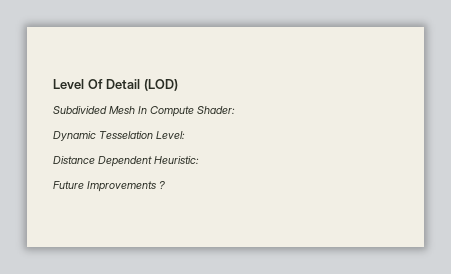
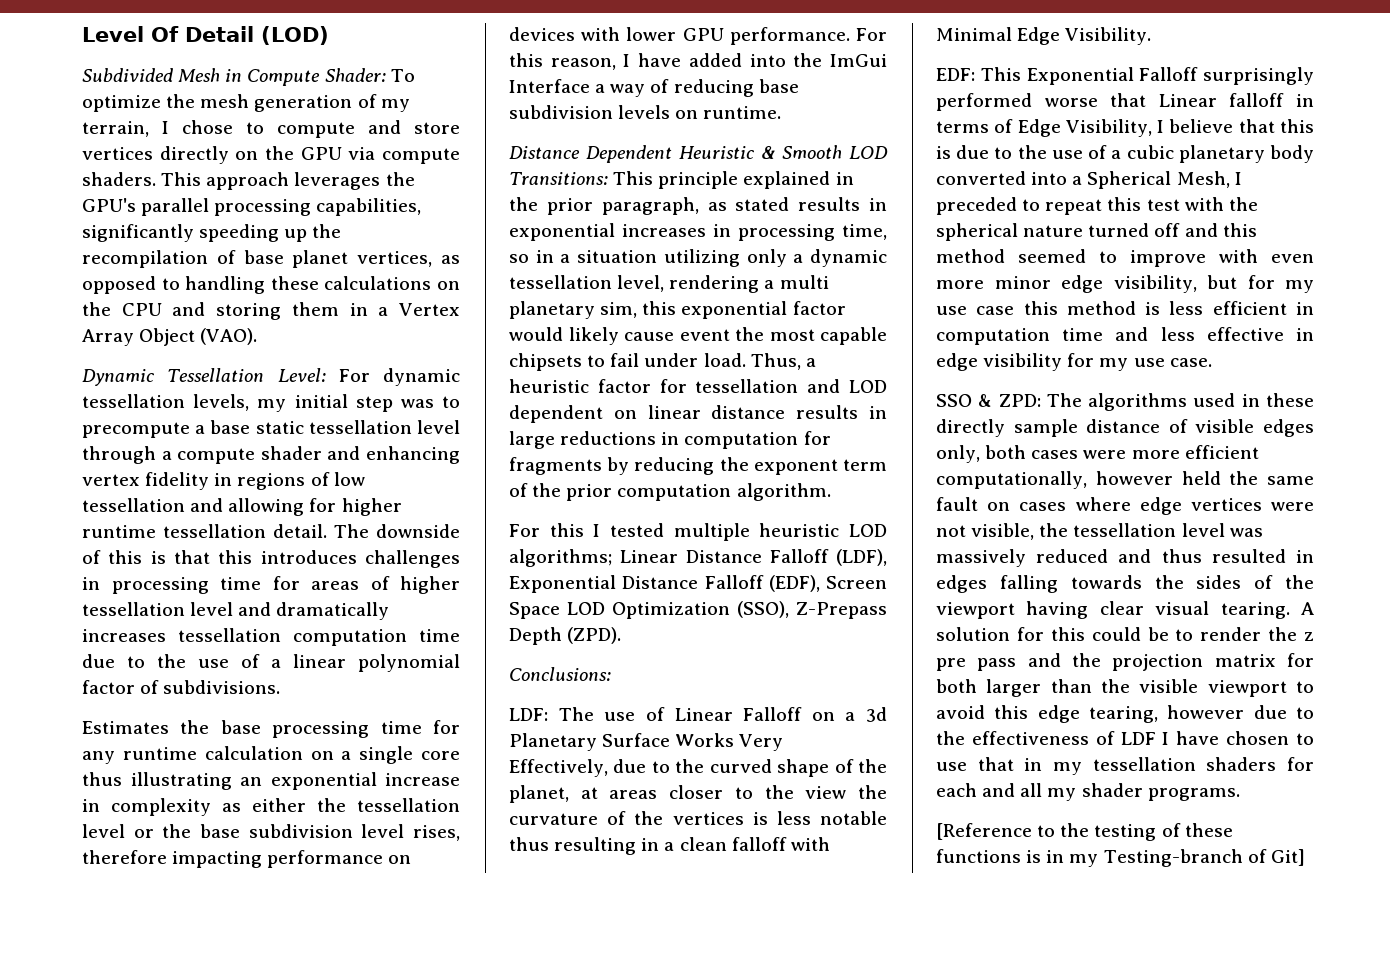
- Subdivided Mesh In Compute Shader:
+ Subdivided Mesh in Compute Shader: To optimize the mesh generation of my terrain, I chose to compute and store vertices directly on the GPU via compute shaders. This approach leverages the GPU's parallel processing capabilities, significantly speeding up the recompilation of base planet vertices, as opposed to handling these calculations on the CPU and storing them in a Vertex Array Object (VAO).
- Dynamic Tesselation Level:
- Distance Dependent Heuristic:
- Future Improvements ?
+ Dynamic Tessellation Level: For dynamic tessellation levels, my initial step was to precompute a base static tessellation level through a compute shader and enhancing vertex fidelity in regions of low tessellation and allowing for higher runtime tessellation detail. The downside of this is that this introduces challenges in processing time for areas of higher tessellation level and dramatically increases tessellation computation time due to the use of a linear polynomial factor of subdivisions.
+ Estimates the base processing time for any runtime calculation on a single core thus illustrating an exponential increase in complexity as either the tessellation level or the base subdivision level rises, therefore impacting performance on devices with lower GPU performance. For this reason, I have added into the ImGui Interface a way of reducing base subdivision levels on runtime.
+ Distance Dependent Heuristic & Smooth LOD Transitions: This principle explained in the prior paragraph, as stated results in exponential increases in processing time, so in a situation utilizing only a dynamic tessellation level, rendering a multi planetary sim, this exponential factor would likely cause event the most capable chipsets to fail under load. Thus, a heuristic factor for tessellation and LOD dependent on linear distance results in large reductions in computation for fragments by reducing the exponent term of the prior computation algorithm.
+ For this I tested multiple heuristic LOD algorithms; Linear Distance Falloff (LDF), Exponential Distance Falloff (EDF), Screen Space LOD Optimization (SSO), Z-Prepass Depth (ZPD).
+ Conclusions:
+ LDF: The use of Linear Falloff on a 3d Planetary Surface Works Very Effectively, due to the curved shape of the planet, at areas closer to the view the curvature of the vertices is less notable thus resulting in a clean falloff with Minimal Edge Visibility.
+ EDF: This Exponential Falloff surprisingly performed worse that Linear falloff in terms of Edge Visibility, I believe that this is due to the use of a cubic planetary body converted into a Spherical Mesh, I preceded to repeat this test with the spherical nature turned off and this method seemed to improve with even more minor edge visibility, but for my use case this method is less efficient in computation time and less effective in edge visibility for my use case.
+ SSO & ZPD: The algorithms used in these directly sample distance of visible edges only, both cases were more efficient computationally, however held the same fault on cases where edge vertices were not visible, the tessellation level was massively reduced and thus resulted in edges falling towards the sides of the viewport having clear visual tearing. A solution for this could be to render the z pre pass and the projection matrix for both larger than the visible viewport to avoid this edge tearing, however due to the effectiveness of LDF I have chosen to use that in my tessellation shaders for each and all my shader programs.
+ [Reference to the testing of these functions is in my Testing-branch of Git]

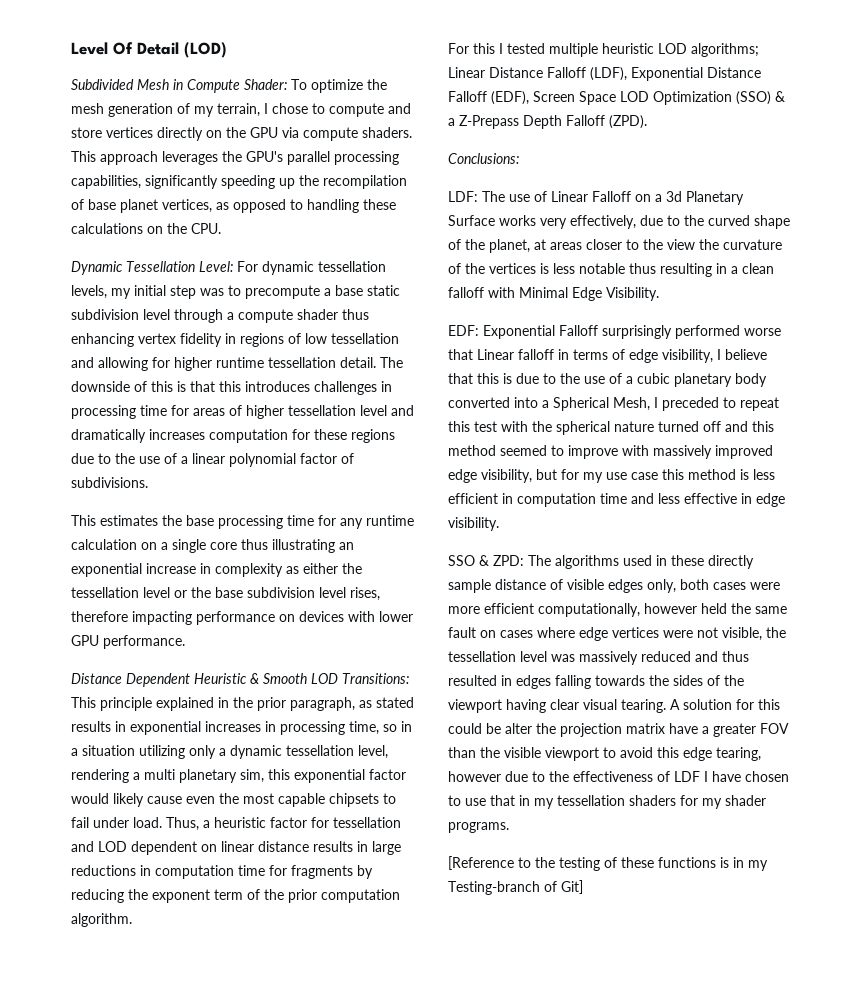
- This approach leverages the GPU's parallel processing capabilities, significantly speeding up the recompilation of base planet vertices, as opposed to handling these calculations on the CPU and storing them in a Vertex Array Object (VAO).
+ This approach leverages the GPU's parallel processing capabilities, significantly speeding up the recompilation of base planet vertices, as opposed to handling these calculations on the CPU.
- Dynamic Tessellation Level: For dynamic tessellation levels, my initial step was to precompute a base static tessellation level through a compute shader and enhancing vertex fidelity in regions of low tessellation and allowing for higher runtime tessellation detail.
+ Dynamic Tessellation Level: For dynamic tessellation levels, my initial step was to precompute a base static subdivision level through a compute shader thus enhancing vertex fidelity in regions of low tessellation and allowing for higher runtime tessellation detail.
- The downside of this is that this introduces challenges in processing time for areas of higher tessellation level and dramatically increases tessellation computation time due to the use of a linear polynomial factor of subdivisions.
+ The downside of this is that this introduces challenges in processing time for areas of higher tessellation level and dramatically increases computation for these regions due to the use of a linear polynomial factor of subdivisions.
- Estimates the base processing time for any runtime calculation on a single core thus illustrating an exponential increase in complexity as either the tessellation level or the base subdivision level rises, therefore impacting performance on devices with lower GPU performance. For this reason, I have added into the ImGui Interface a way of reducing base subdivision levels on runtime.
+ This estimates the base processing time for any runtime calculation on a single core thus illustrating an exponential increase in complexity as either the tessellation level or the base subdivision level rises, therefore impacting performance on devices with lower GPU performance.
- Distance Dependent Heuristic & Smooth LOD Transitions: This principle explained in the prior paragraph, as stated results in exponential increases in processing time, so in a situation utilizing only a dynamic tessellation level, rendering a multi planetary sim, this exponential factor would likely cause event the most capable chipsets to fail under load.
+ Distance Dependent Heuristic & Smooth LOD Transitions: This principle explained in the prior paragraph, as stated results in exponential increases in processing time, so in a situation utilizing only a dynamic tessellation level, rendering a multi planetary sim, this exponential factor would likely cause even the most capable chipsets to fail under load.
- Thus, a heuristic factor for tessellation and LOD dependent on linear distance results in large reductions in computation for fragments by reducing the exponent term of the prior computation algorithm.
+ Thus, a heuristic factor for tessellation and LOD dependent on linear distance results in large reductions in computation time for fragments by reducing the exponent term of the prior computation algorithm.
- For this I tested multiple heuristic LOD algorithms; Linear Distance Falloff (LDF), Exponential Distance Falloff (EDF), Screen Space LOD Optimization (SSO), Z-Prepass Depth (ZPD).
+ For this I tested multiple heuristic LOD algorithms; Linear Distance Falloff (LDF), Exponential Distance Falloff (EDF), Screen Space LOD Optimization (SSO) & a Z-Prepass Depth Falloff (ZPD).
- LDF: The use of Linear Falloff on a 3d Planetary Surface Works Very Effectively, due to the curved shape of the planet, at areas closer to the view the curvature of the vertices is less notable thus resulting in a clean falloff with Minimal Edge Visibility.
+ LDF: The use of Linear Falloff on a 3d Planetary Surface works very effectively, due to the curved shape of the planet, at areas closer to the view the curvature of the vertices is less notable thus resulting in a clean falloff with Minimal Edge Visibility.
- This Exponential Falloff surprisingly performed worse that Linear falloff in terms of Edge Visibility, I believe that this is due to the use of a cubic planetary body converted into a Spherical Mesh, I preceded to repeat this test with the spherical nature turned off and this method seemed to improve with even more minor edge visibility, but for my use case this method is less efficient in computation time and less effective in edge visibility for my use case.
+ Exponential Falloff surprisingly performed worse that Linear falloff in terms of edge visibility, I believe that this is due to the use of a cubic planetary body converted into a Spherical Mesh, I preceded to repeat this test with the spherical nature turned off and this method seemed to improve with massively improved edge visibility, but for my use case this method is less efficient in computation time and less effective in edge visibility.
- A solution for this could be to render the z pre pass and the projection matrix for both larger than the visible viewport to avoid this edge tearing, however due to the effectiveness of LDF I have chosen to use that in my tessellation shaders for each and all my shader programs.
+ A solution for this could be alter the projection matrix have a greater FOV than the visible viewport to avoid this edge tearing, however due to the effectiveness of LDF I have chosen to use that in my tessellation shaders for my shader programs.

